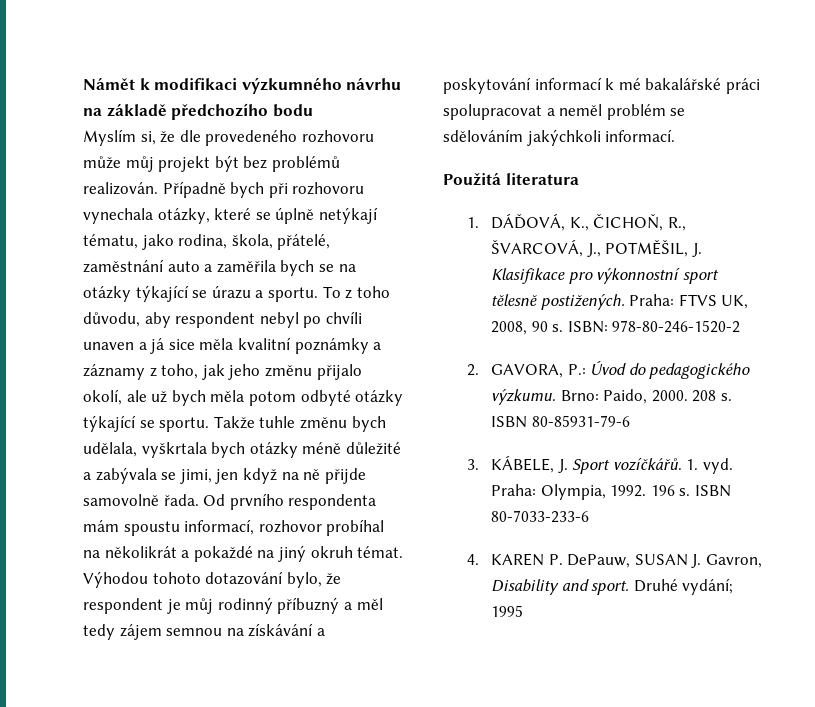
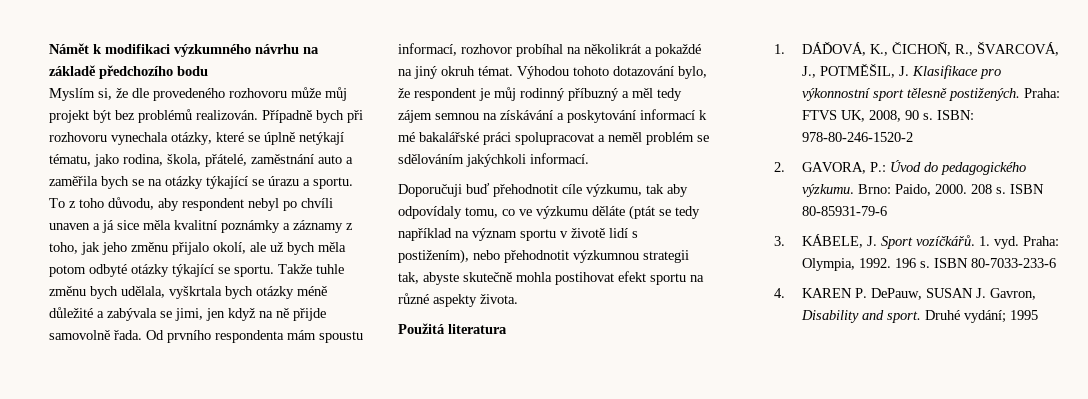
+ Doporučuji buď přehodnotit cíle výzkumu, tak aby odpovídaly tomu, co ve výzkumu děláte (ptát se tedy například na význam sportu v životě lidí s postižením), nebo přehodnotit výzkumnou strategii tak, abyste skutečně mohla postihovat efekt sportu na různé aspekty života.

